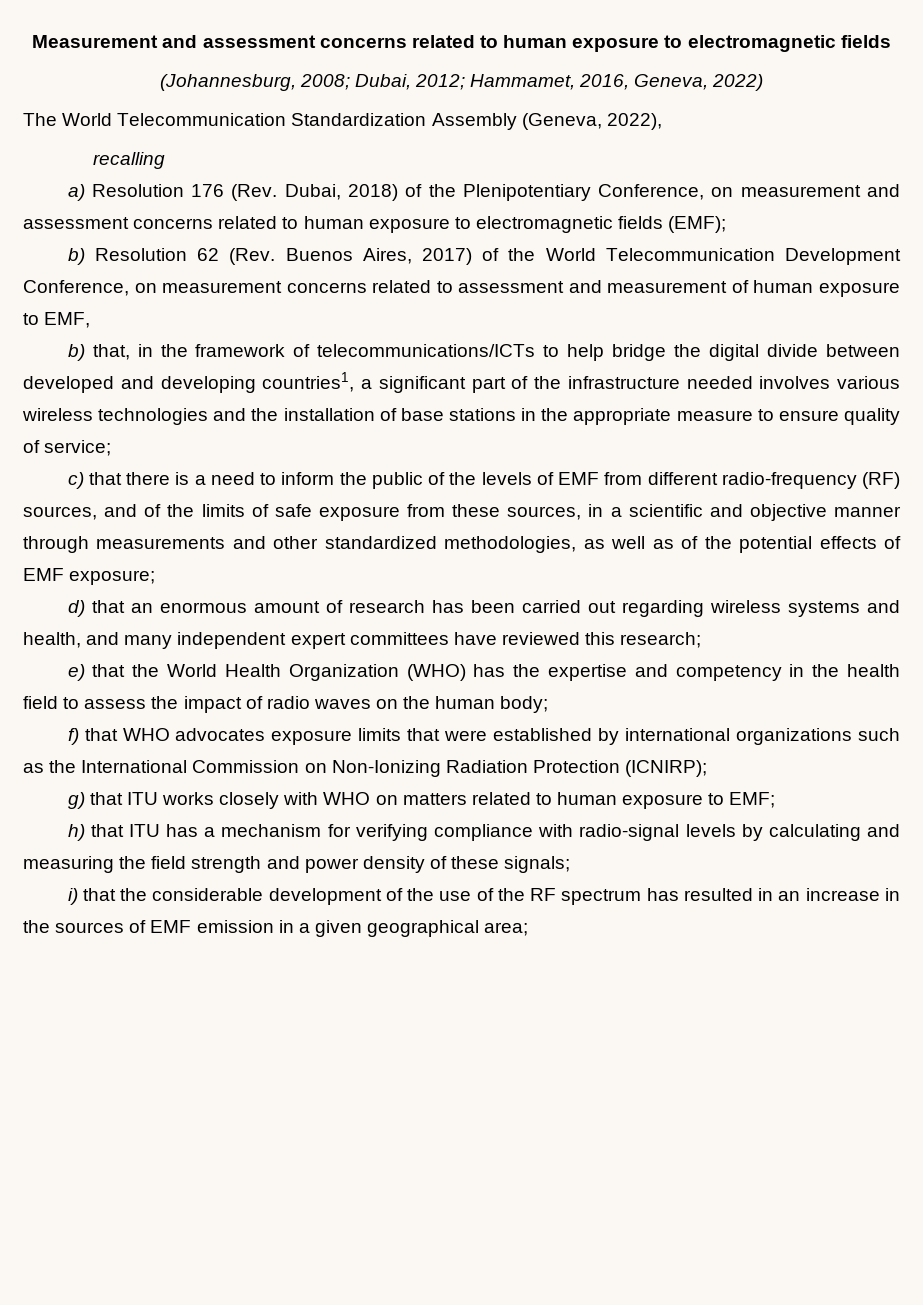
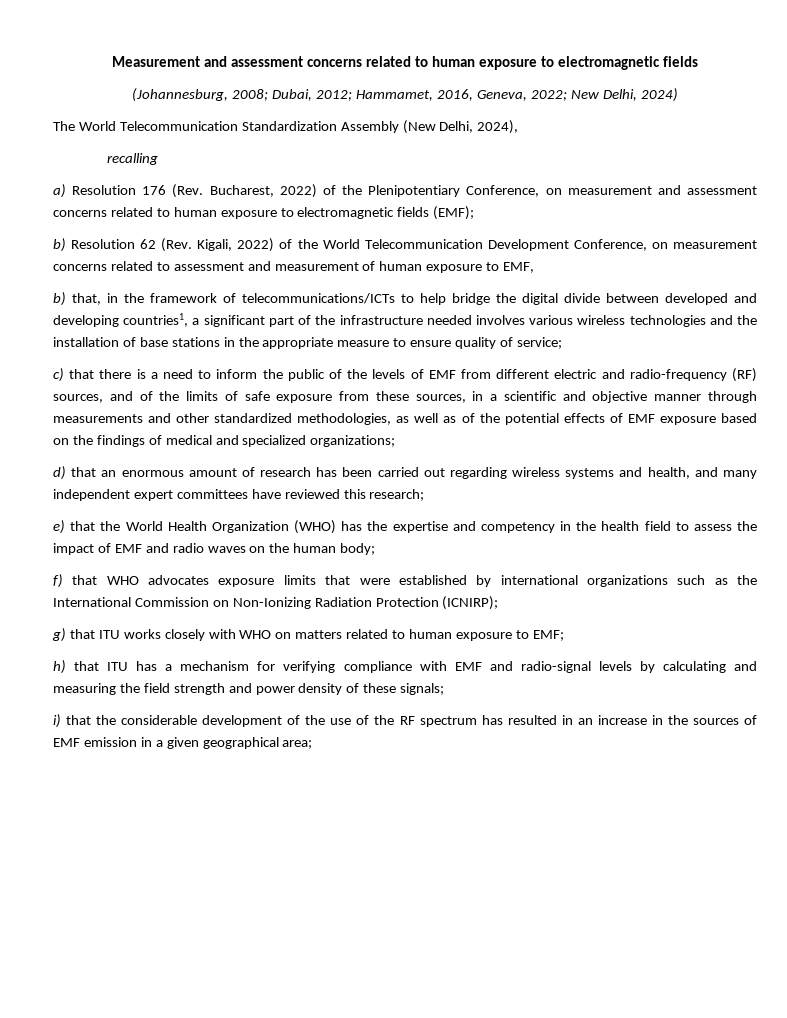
- (Johannesburg, 2008; Dubai, 2012; Hammamet, 2016, Geneva, 2022)
+ (Johannesburg, 2008; Dubai, 2012; Hammamet, 2016, Geneva, 2022; New Delhi, 2024)
- The World Telecommunication Standardization Assembly (Geneva, 2022),
+ The World Telecommunication Standardization Assembly (New Delhi, 2024),
- a) Resolution 176 (Rev. Dubai, 2018) of the Plenipotentiary Conference, on measurement and assessment concerns related to human exposure to electromagnetic fields (EMF);
+ a) Resolution 176 (Rev. Bucharest, 2022) of the Plenipotentiary Conference, on measurement and assessment concerns related to human exposure to electromagnetic fields (EMF);
- b) Resolution 62 (Rev. Buenos Aires, 2017) of the World Telecommunication Development Conference, on measurement concerns related to assessment and measurement of human exposure to EMF,
+ b) Resolution 62 (Rev. Kigali, 2022) of the World Telecommunication Development Conference, on measurement concerns related to assessment and measurement of human exposure to EMF,
- c) that there is a need to inform the public of the levels of EMF from different radio-frequency (RF) sources, and of the limits of safe exposure from these sources, in a scientific and objective manner through measurements and other standardized methodologies, as well as of the potential effects of EMF exposure;
+ c) that there is a need to inform the public of the levels of EMF from different electric and radio-frequency (RF) sources, and of the limits of safe exposure from these sources, in a scientific and objective manner through measurements and other standardized methodologies, as well as of the potential effects of EMF exposure based on the findings of medical and specialized organizations;
- e) that the World Health Organization (WHO) has the expertise and competency in the health field to assess the impact of radio waves on the human body;
+ e) that the World Health Organization (WHO) has the expertise and competency in the health field to assess the impact of EMF and radio waves on the human body;
- h) that ITU has a mechanism for verifying compliance with radio-signal levels by calculating and measuring the field strength and power density of these signals;
+ h) that ITU has a mechanism for verifying compliance with EMF and radio-signal levels by calculating and measuring the field strength and power density of these signals;

